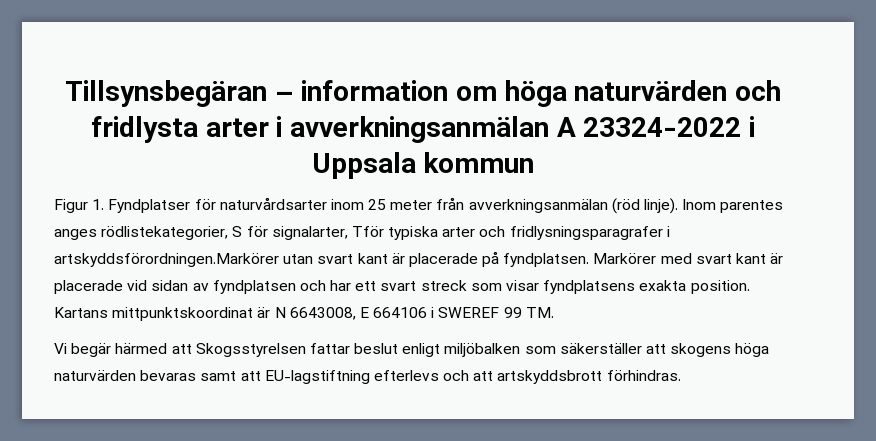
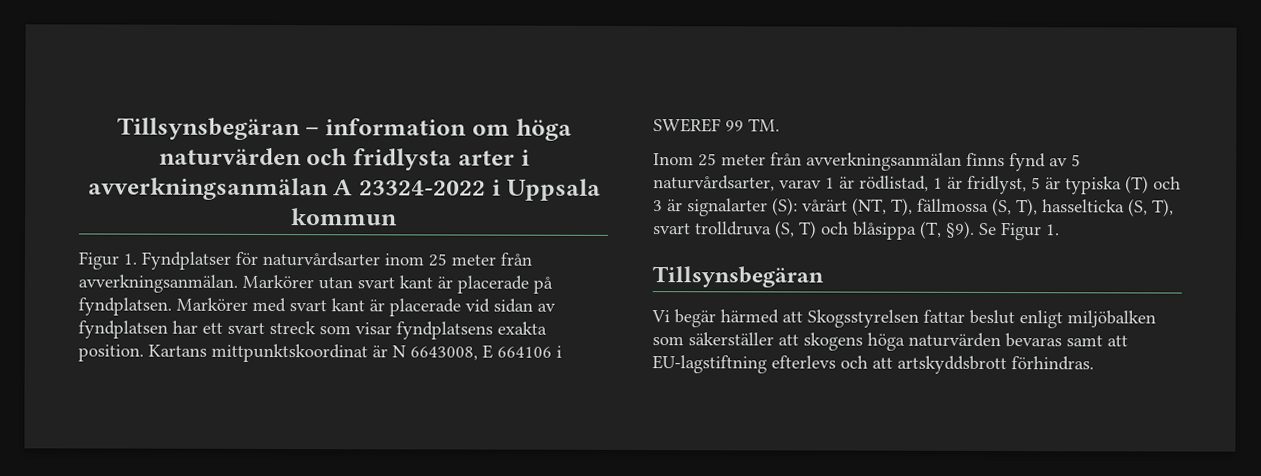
- Figur 1. Fyndplatser för naturvårdsarter inom 25 meter från avverkningsanmälan (röd linje). Inom parentes anges rödlistekategorier, S för signalarter, Tför typiska arter och fridlysningsparagrafer i artskyddsförordningen.Markörer utan svart kant är placerade på fyndplatsen.
+ Figur 1. Fyndplatser för naturvårdsarter inom 25 meter från avverkningsanmälan. Markörer utan svart kant är placerade på fyndplatsen.
- Markörer med svart kant är placerade vid sidan av fyndplatsen och har ett svart streck som visar fyndplatsens exakta position.
+ Markörer med svart kant är placerade vid sidan av fyndplatsen har ett svart streck som visar fyndplatsens exakta position.
+ Inom 25 meter från avverkningsanmälan finns fynd av 5 naturvårdsarter, varav 1 är rödlistad, 1 är fridlyst, 5 är typiska (T) och 3 är signalarter (S): vårärt (NT, T), fällmossa (S, T), hasselticka (S, T), svart trolldruva (S, T) och blåsippa (T, §9). Se Figur 1.
+ Tillsynsbegäran

